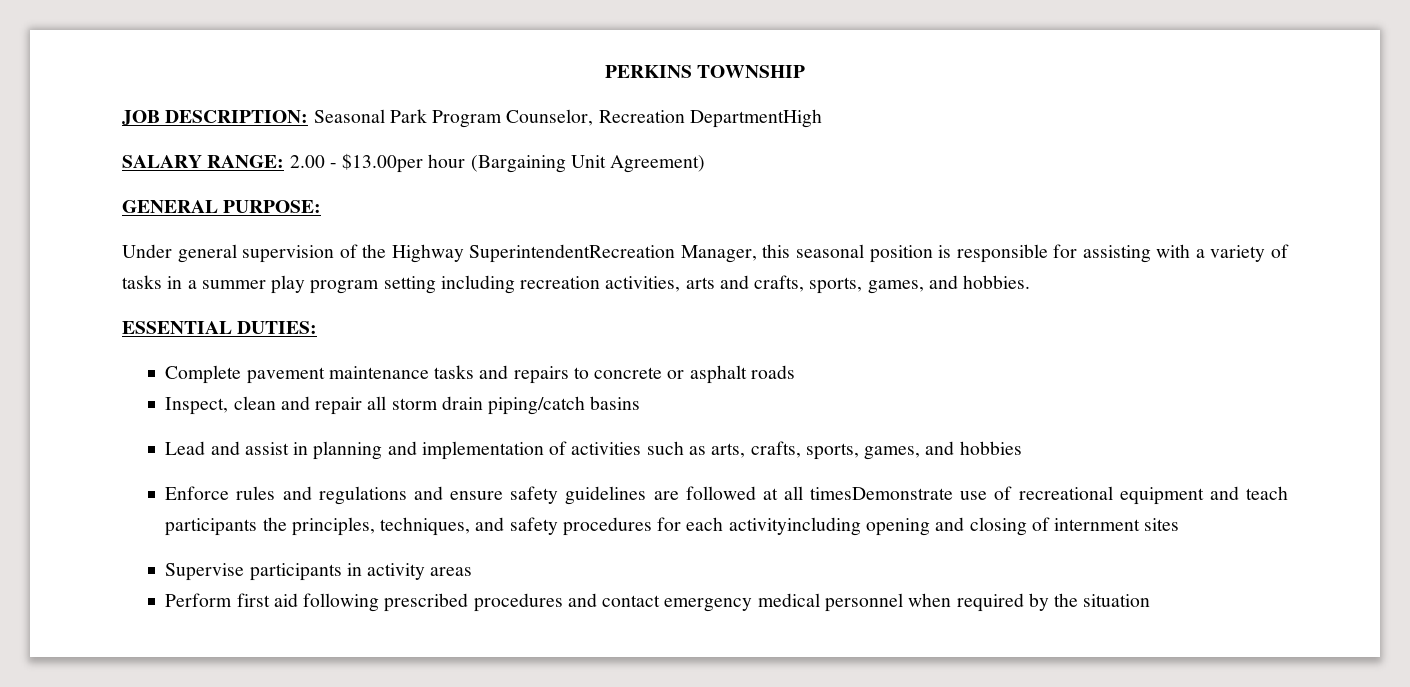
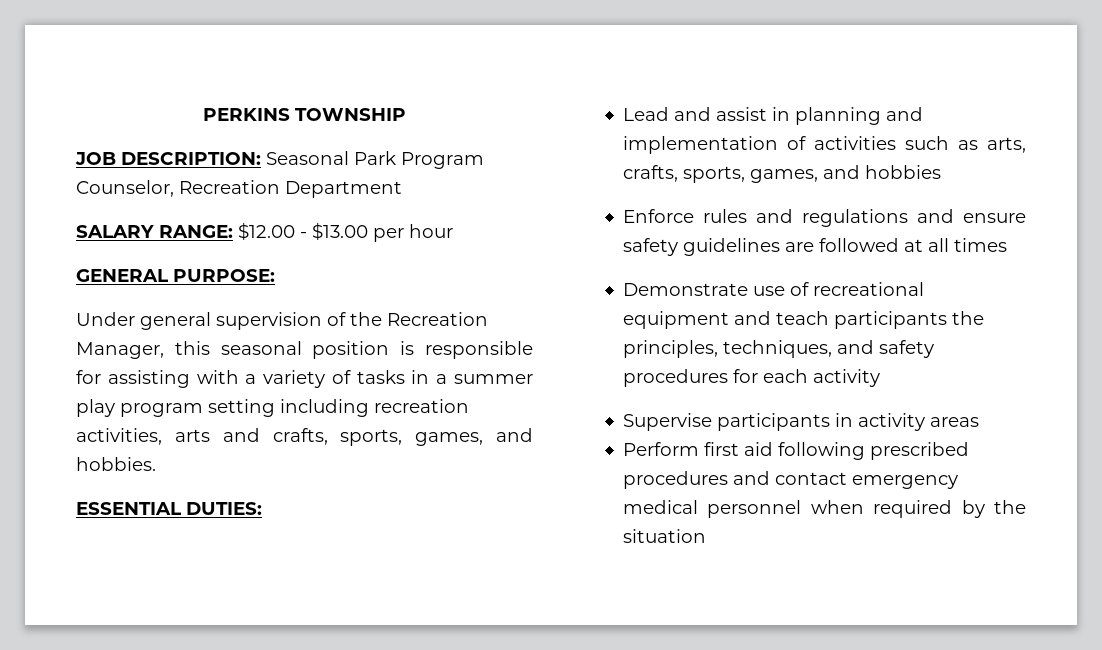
- JOB DESCRIPTION: Seasonal Park Program Counselor, Recreation DepartmentHigh
+ JOB DESCRIPTION: Seasonal Park Program Counselor, Recreation Department
- SALARY RANGE: 2.00 - $13.00per hour (Bargaining Unit Agreement)
+ SALARY RANGE: $12.00 - $13.00 per hour
- Under general supervision of the Highway SuperintendentRecreation Manager, this seasonal position is responsible for assisting with a variety of tasks in a summer play program setting including recreation activities, arts and crafts, sports, games, and hobbies.
+ Under general supervision of the Recreation Manager, this seasonal position is responsible for assisting with a variety of tasks in a summer play program setting including recreation activities, arts and crafts, sports, games, and hobbies.
- Complete pavement maintenance tasks and repairs to concrete or asphalt roads
- Inspect, clean and repair all storm drain piping/catch basins
- Enforce rules and regulations and ensure safety guidelines are followed at all timesDemonstrate use of recreational equipment and teach participants the principles, techniques, and safety procedures for each activityincluding opening and closing of internment sites
+ Enforce rules and regulations and ensure safety guidelines are followed at all times
+ Demonstrate use of recreational equipment and teach participants the principles, techniques, and safety procedures for each activity

